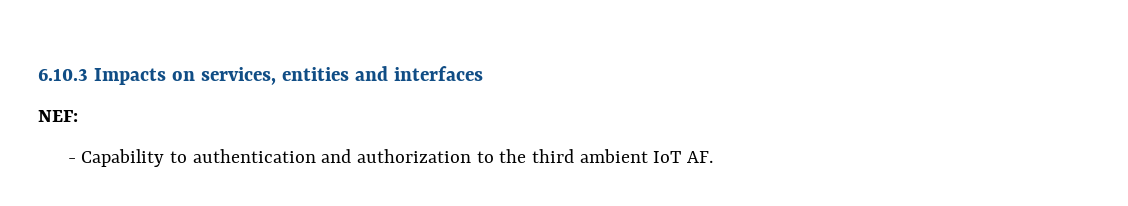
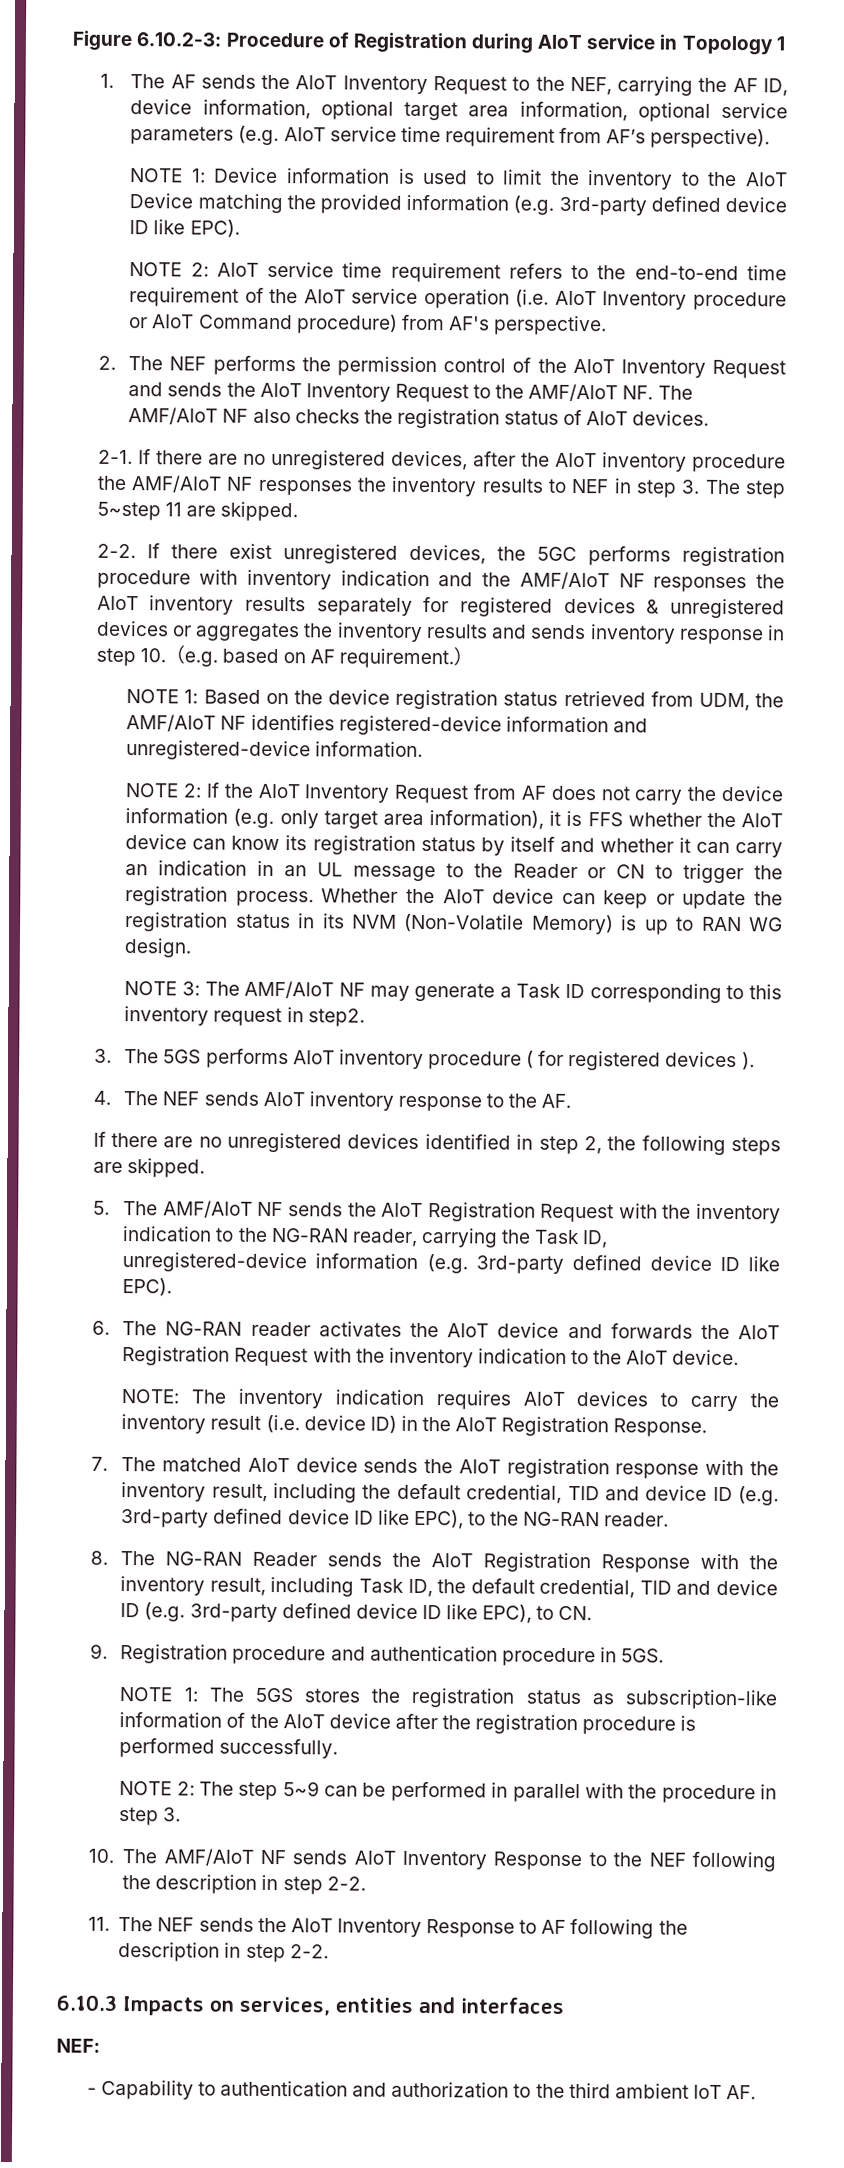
+ Figure 6.10.2-3: Procedure of Registration during AIoT service in Topology 1
+ 1. The AF sends the AIoT Inventory Request to the NEF, carrying the AF ID, device information, optional target area information, optional service parameters (e.g. AIoT service time requirement from AF’s perspective).
+ NOTE 1: Device information is used to limit the inventory to the AIoT Device matching the provided information (e.g. 3rd-party defined device ID like EPC).
+ NOTE 2: AIoT service time requirement refers to the end-to-end time requirement of the AIoT service operation (i.e. AIoT Inventory procedure or AIoT Command procedure) from AF's perspective.
+ 2. The NEF performs the permission control of the AIoT Inventory Request and sends the AIoT Inventory Request to the AMF/AIoT NF. The AMF/AIoT NF also checks the registration status of AIoT devices.
+ 2-1. If there are no unregistered devices, after the AIoT inventory procedure the AMF/AIoT NF responses the inventory results to NEF in step 3. The step 5~step 11 are skipped.
+ 2-2. If there exist unregistered devices, the 5GC performs registration procedure with inventory indication and the AMF/AIoT NF responses the AIoT inventory results separately for registered devices & unregistered devices or aggregates the inventory results and sends inventory response in step 10.（e.g. based on AF requirement.）
+ NOTE 1: Based on the device registration status retrieved from UDM, the AMF/AIoT NF identifies registered-device information and unregistered-device information.
+ NOTE 2: If the AIoT Inventory Request from AF does not carry the device information (e.g. only target area information), it is FFS whether the AIoT device can know its registration status by itself and whether it can carry an indication in an UL message to the Reader or CN to trigger the registration process. Whether the AIoT device can keep or update the registration status in its NVM (Non-Volatile Memory) is up to RAN WG design.
+ NOTE 3: The AMF/AIoT NF may generate a Task ID corresponding to this inventory request in step2.
+ 3. The 5GS performs AIoT inventory procedure ( for registered devices ).
+ 4. The NEF sends AIoT inventory response to the AF.
+ If there are no unregistered devices identified in step 2, the following steps are skipped.
+ 5. The AMF/AIoT NF sends the AIoT Registration Request with the inventory indication to the NG-RAN reader, carrying the Task ID, unregistered-device information (e.g. 3rd-party defined device ID like EPC).
+ 6. The NG-RAN reader activates the AIoT device and forwards the AIoT Registration Request with the inventory indication to the AIoT device.
+ NOTE: The inventory indication requires AIoT devices to carry the inventory result (i.e. device ID) in the AIoT Registration Response.
+ 7. The matched AIoT device sends the AIoT registration response with the inventory result, including the default credential, TID and device ID (e.g. 3rd-party defined device ID like EPC), to the NG-RAN reader.
+ 8. The NG-RAN Reader sends the AIoT Registration Response with the inventory result, including Task ID, the default credential, TID and device ID (e.g. 3rd-party defined device ID like EPC), to CN.
+ 9. Registration procedure and authentication procedure in 5GS.
+ NOTE 1: The 5GS stores the registration status as subscription-like information of the AIoT device after the registration procedure is performed successfully.
+ NOTE 2: The step 5~9 can be performed in parallel with the procedure in step 3.
+ 10. The AMF/AIoT NF sends AIoT Inventory Response to the NEF following the description in step 2-2.
+ 11. The NEF sends the AIoT Inventory Response to AF following the description in step 2-2.

